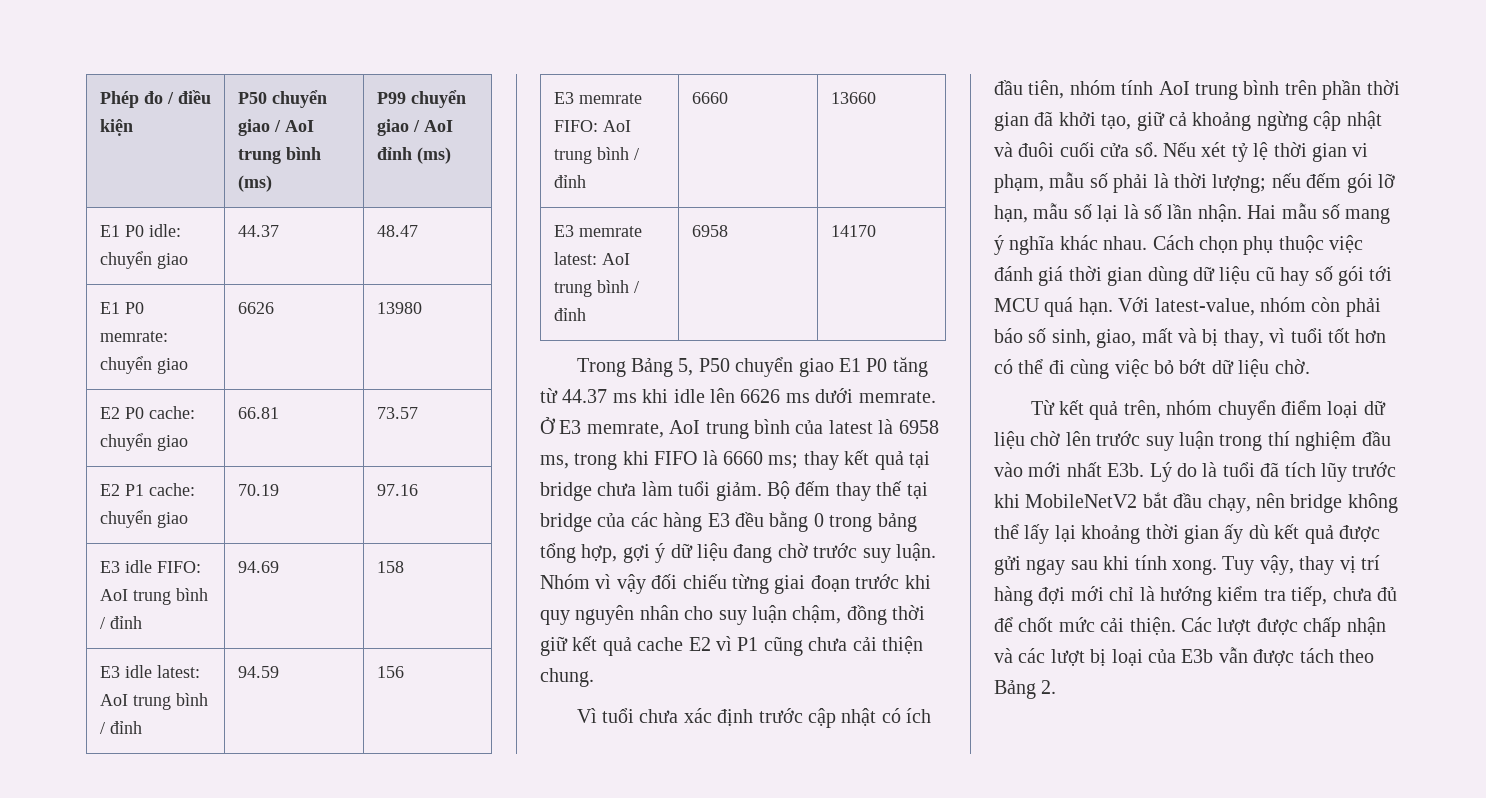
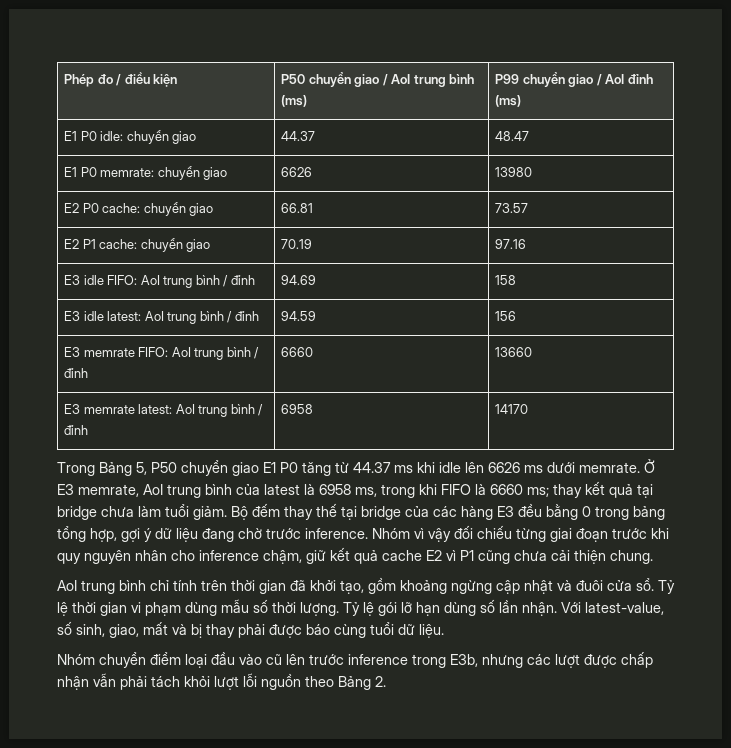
- Bộ đếm thay thế tại bridge của các hàng E3 đều bằng 0 trong bảng tổng hợp, gợi ý dữ liệu đang chờ trước suy luận.
+ Bộ đếm thay thế tại bridge của các hàng E3 đều bằng 0 trong bảng tổng hợp, gợi ý dữ liệu đang chờ trước inference.
- Nhóm vì vậy đối chiếu từng giai đoạn trước khi quy nguyên nhân cho suy luận chậm, đồng thời giữ kết quả cache E2 vì P1 cũng chưa cải thiện chung.
+ Nhóm vì vậy đối chiếu từng giai đoạn trước khi quy nguyên nhân cho inference chậm, giữ kết quả cache E2 vì P1 cũng chưa cải thiện chung.
- Vì tuổi chưa xác định trước cập nhật có ích đầu tiên, nhóm tính AoI trung bình trên phần thời gian đã khởi tạo, giữ cả khoảng ngừng cập nhật và đuôi cuối cửa sổ.
+ AoI trung bình chỉ tính trên thời gian đã khởi tạo, gồm khoảng ngừng cập nhật và đuôi cửa sổ.
- Nếu xét tỷ lệ thời gian vi phạm, mẫu số phải là thời lượng; nếu đếm gói lỡ hạn, mẫu số lại là số lần nhận. Hai mẫu số mang ý nghĩa khác nhau. Cách chọn phụ thuộc việc đánh giá thời gian dùng dữ liệu cũ hay số gói tới MCU quá hạn. Với latest-value, nhóm còn phải báo số sinh, giao, mất và bị thay, vì tuổi tốt hơn có thể đi cùng việc bỏ bớt dữ liệu chờ.
- Từ kết quả trên, nhóm chuyển điểm loại dữ liệu chờ lên trước suy luận trong thí nghiệm đầu vào mới nhất E3b. Lý do là tuổi đã tích lũy trước khi MobileNetV2 bắt đầu chạy, nên bridge không thể lấy lại khoảng thời gian ấy dù kết quả được gửi ngay sau khi tính xong. Tuy vậy, thay vị trí hàng đợi mới chỉ là hướng kiểm tra tiếp, chưa đủ để chốt mức cải thiện. Các lượt được chấp nhận và các lượt bị loại của E3b vẫn được tách theo Bảng 2.
+ Tỷ lệ thời gian vi phạm dùng mẫu số thời lượng. Tỷ lệ gói lỡ hạn dùng số lần nhận. Với latest-value, số sinh, giao, mất và bị thay phải được báo cùng tuổi dữ liệu.
+ Nhóm chuyển điểm loại đầu vào cũ lên trước inference trong E3b, nhưng các lượt được chấp nhận vẫn phải tách khỏi lượt lỗi nguồn theo Bảng 2.

